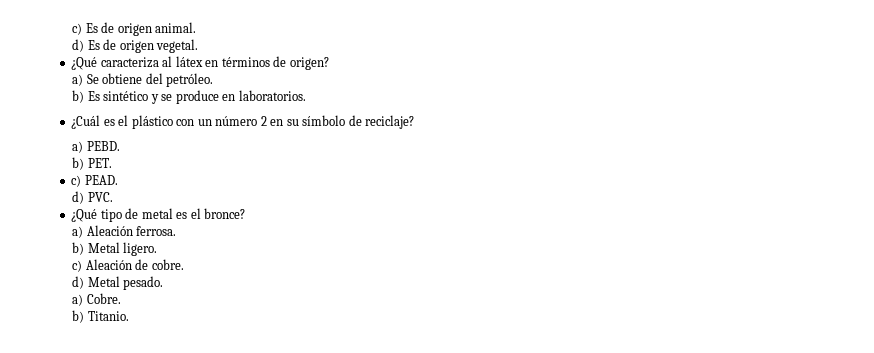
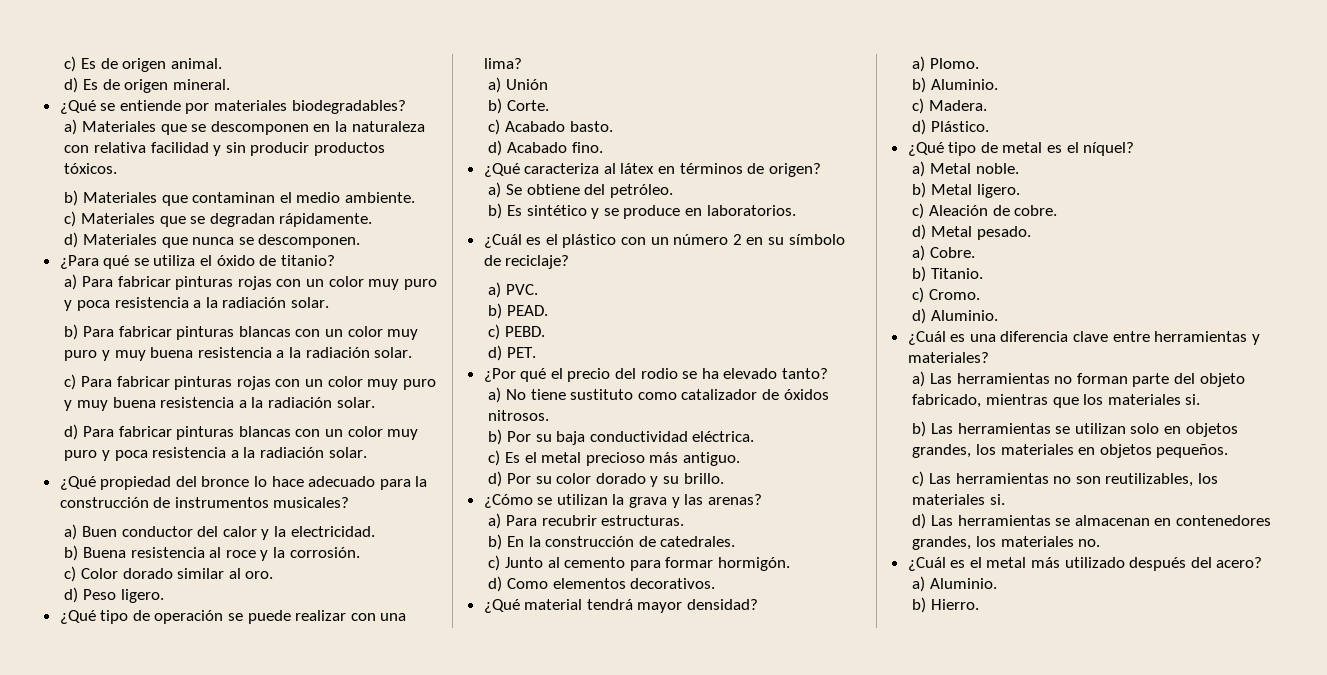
- d) Es de origen vegetal.
+ d) Es de origen mineral.
+ ¿Qué se entiende por materiales biodegradables?
+ a) Materiales que se descomponen en la naturaleza con relativa facilidad y sin producir productos tóxicos.
+ b) Materiales que contaminan el medio ambiente.
+ c) Materiales que se degradan rápidamente.
+ d) Materiales que nunca se descomponen.
+ ¿Para qué se utiliza el óxido de titanio?
+ a) Para fabricar pinturas rojas con un color muy puro y poca resistencia a la radiación solar.
+ b) Para fabricar pinturas blancas con un color muy puro y muy buena resistencia a la radiación solar.
+ c) Para fabricar pinturas rojas con un color muy puro y muy buena resistencia a la radiación solar.
+ d) Para fabricar pinturas blancas con un color muy puro y poca resistencia a la radiación solar.
+ ¿Qué propiedad del bronce lo hace adecuado para la construcción de instrumentos musicales?
+ a) Buen conductor del calor y la electricidad.
+ b) Buena resistencia al roce y la corrosión.
+ c) Color dorado similar al oro.
+ d) Peso ligero.
+ ¿Qué tipo de operación se puede realizar con una lima?
+ a) Unión
+ b) Corte.
+ c) Acabado basto.
+ d) Acabado fino.
- a) PEBD.
+ a) PVC.
+ b) PEAD.
+ c) PEBD.
- b) PET.
+ d) PET.
- c) PEAD.
- d) PVC.
+ ¿Por qué el precio del rodio se ha elevado tanto?
+ a) No tiene sustituto como catalizador de óxidos nitrosos.
+ b) Por su baja conductividad eléctrica.
+ c) Es el metal precioso más antiguo.
+ d) Por su color dorado y su brillo.
+ ¿Cómo se utilizan la grava y las arenas?
+ a) Para recubrir estructuras.
+ b) En la construcción de catedrales.
+ c) Junto al cemento para formar hormigón.
+ d) Como elementos decorativos.
+ ¿Qué material tendrá mayor densidad?
+ a) Plomo.
+ b) Aluminio.
+ c) Madera.
+ d) Plástico.
- ¿Qué tipo de metal es el bronce?
- a) Aleación ferrosa.
+ ¿Qué tipo de metal es el níquel?
+ a) Metal noble.
+ c) Cromo.
+ d) Aluminio.
+ ¿Cuál es una diferencia clave entre herramientas y materiales?
+ a) Las herramientas no forman parte del objeto fabricado, mientras que los materiales si.
+ b) Las herramientas se utilizan solo en objetos grandes, los materiales en objetos pequeños.
+ c) Las herramientas no son reutilizables, los materiales si.
+ d) Las herramientas se almacenan en contenedores grandes, los materiales no.
+ ¿Cuál es el metal más utilizado después del acero?
+ a) Aluminio.
+ b) Hierro.

